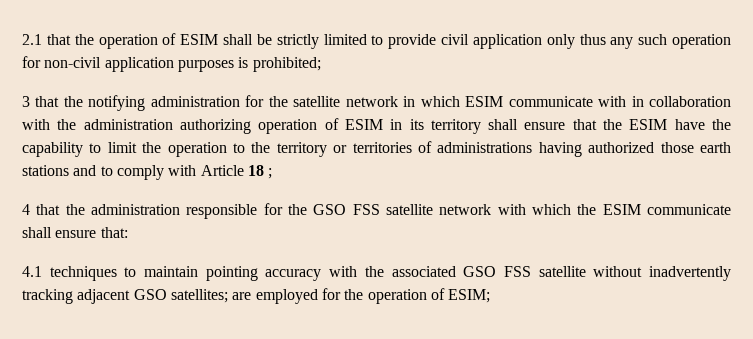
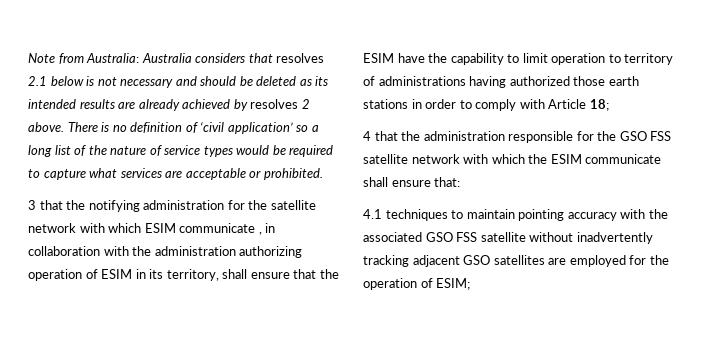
- 2.1 that the operation of ESIM shall be strictly limited to provide civil application only thus any such operation for non-civil application purposes is prohibited;
+ Note from Australia: Australia considers that resolves 2.1 below is not necessary and should be deleted as its intended results are already achieved by resolves 2 above. There is no definition of ‘civil application’ so a long list of the nature of service types would be required to capture what services are acceptable or prohibited.
- 3 that the notifying administration for the satellite network in which ESIM communicate with in collaboration with the administration authorizing operation of ESIM in its territory shall ensure that the ESIM have the capability to limit the operation to the territory or territories of administrations having authorized those earth stations and to comply with Article 18 ;
+ 3 that the notifying administration for the satellite network with which ESIM communicate , in collaboration with the administration authorizing operation of ESIM in its territory, shall ensure that the ESIM have the capability to limit operation to territory of administrations having authorized those earth stations in order to comply with Article 18;
- 4.1 techniques to maintain pointing accuracy with the associated GSO FSS satellite without inadvertently tracking adjacent GSO satellites; are employed for the operation of ESIM;
+ 4.1 techniques to maintain pointing accuracy with the associated GSO FSS satellite without inadvertently tracking adjacent GSO satellites are employed for the operation of ESIM;

